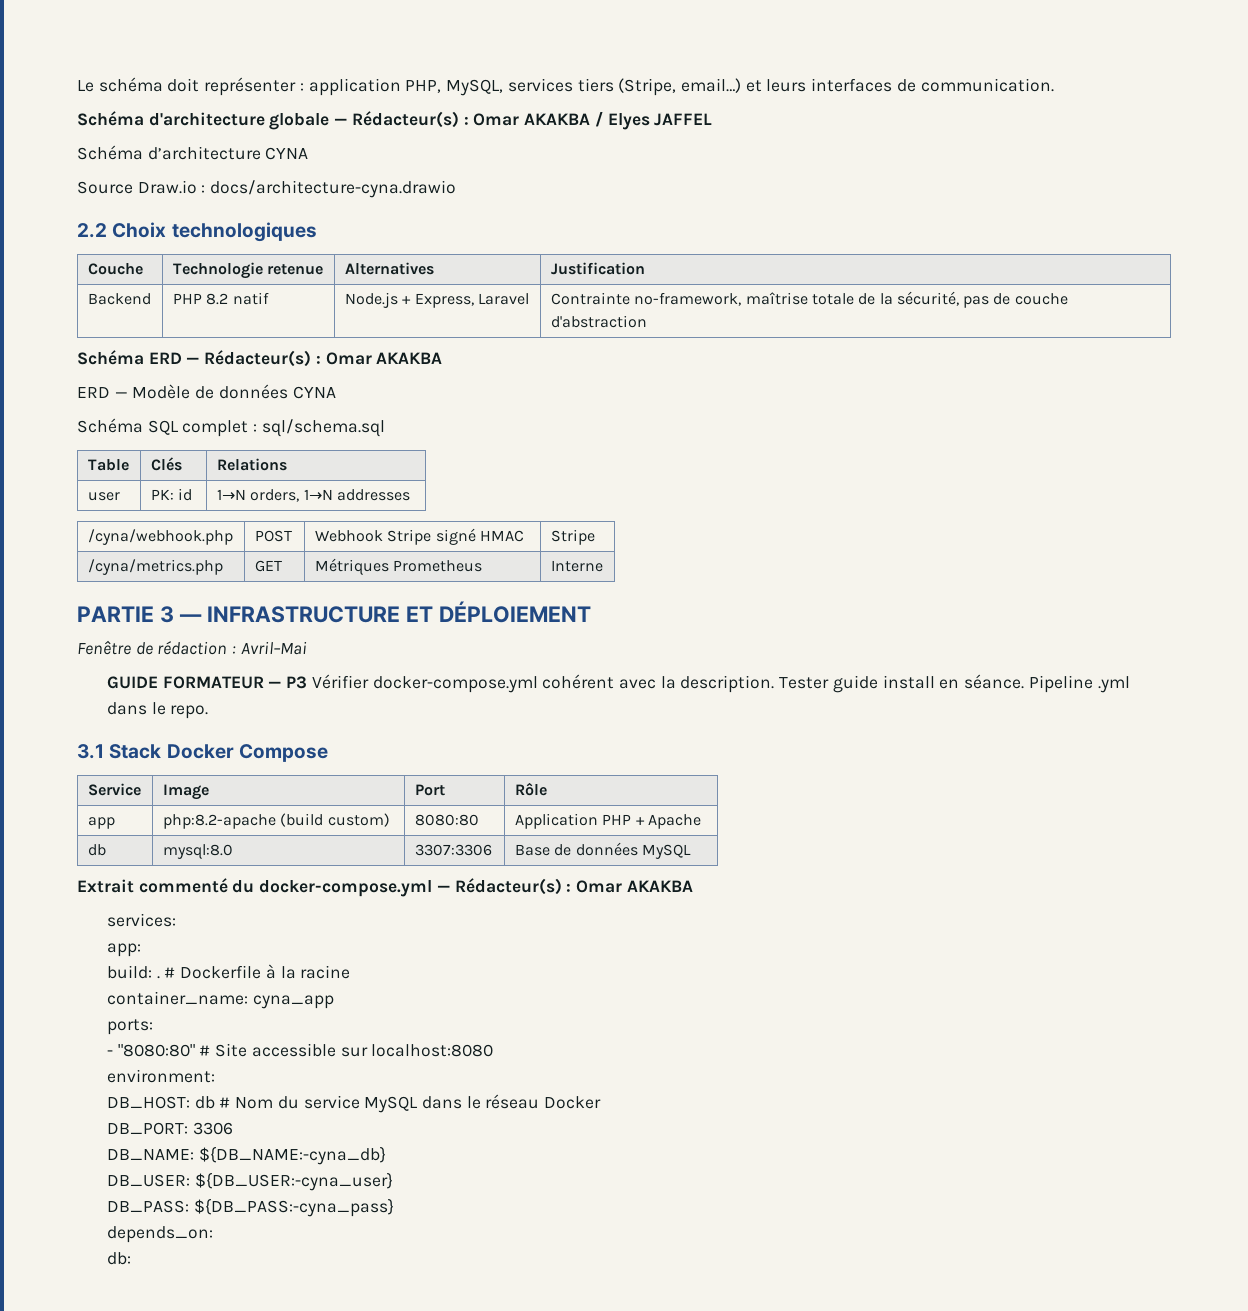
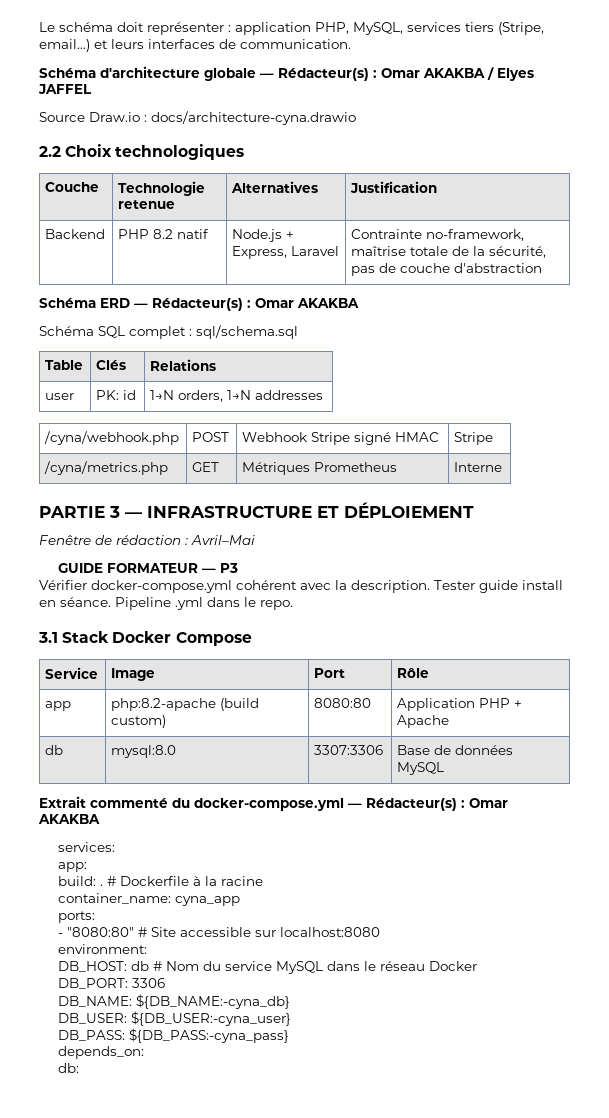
- Schéma d’architecture CYNA
- ERD — Modèle de données CYNA
- GUIDE FORMATEUR — P3 Vérifier docker-compose.yml cohérent avec la description.
+ GUIDE FORMATEUR — P3
+ Vérifier docker-compose.yml cohérent avec la description.

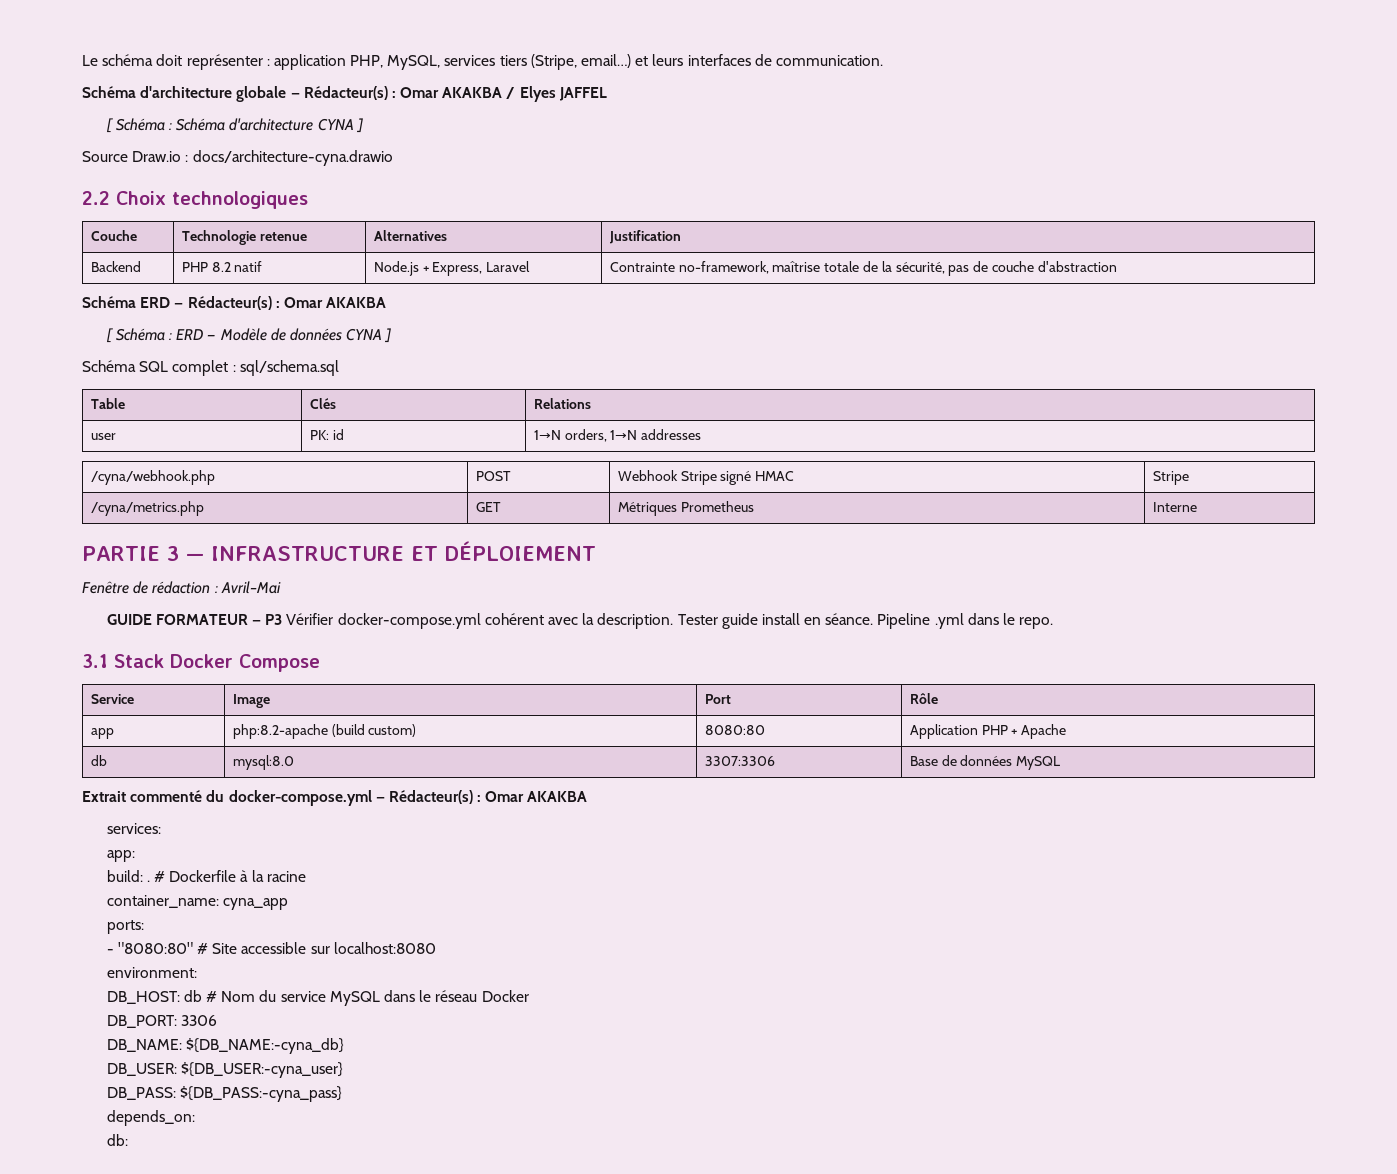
+ [ Schéma : Schéma d'architecture CYNA ]
+ [ Schéma : ERD — Modèle de données CYNA ]
- GUIDE FORMATEUR — P3
- Vérifier docker-compose.yml cohérent avec la description.
+ GUIDE FORMATEUR — P3 Vérifier docker-compose.yml cohérent avec la description.

